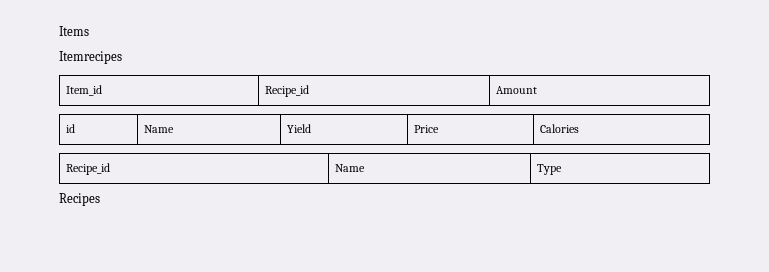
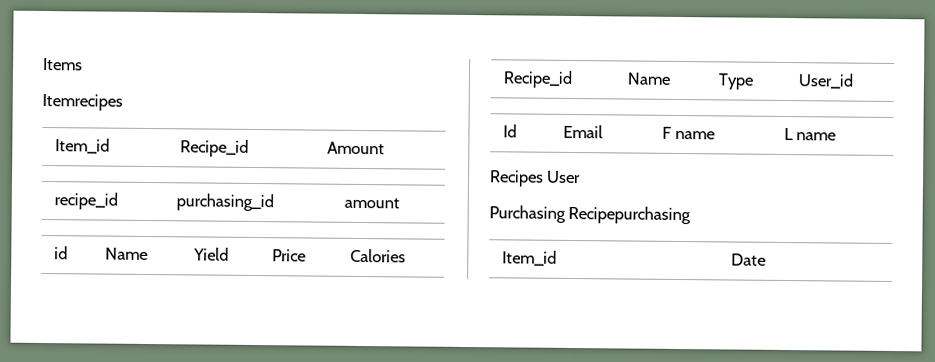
+ recipe_id | purchasing_id | amount
- Recipe_id | Name | Type
- Recipes
+ Recipe_id | Name | Type | User_id
+ Id | Email | F name | L name
+ Recipes User
+ Purchasing Recipepurchasing
+ Item_id | Date

